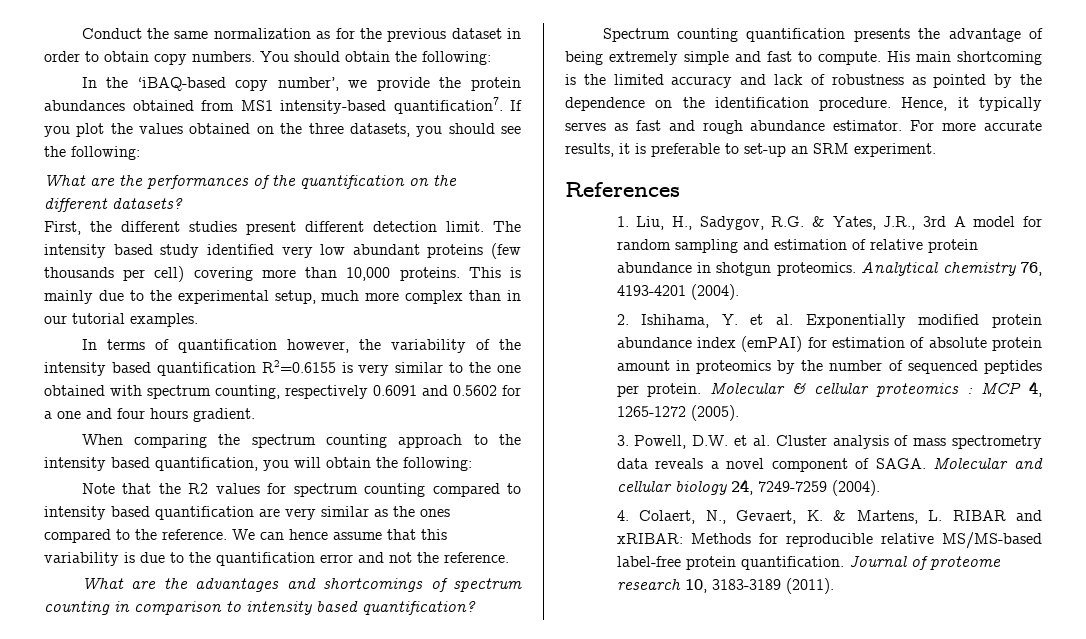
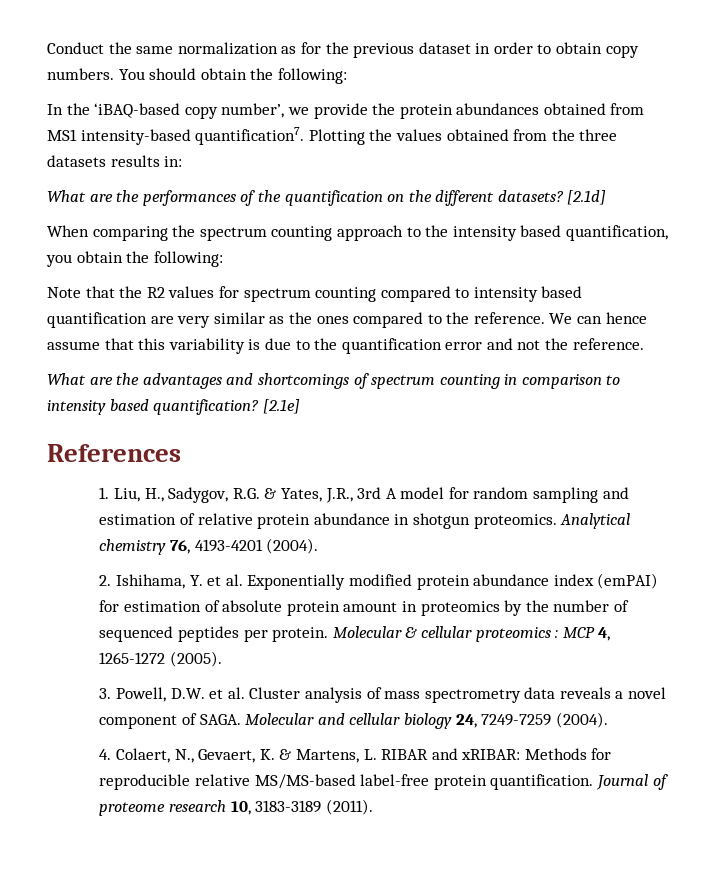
- If you plot the values obtained on the three datasets, you should see the following:
+ Plotting the values obtained from the three datasets results in:
- What are the performances of the quantification on the different datasets?
- First, the different studies present different detection limit. The intensity based study identified very low abundant proteins (few thousands per cell) covering more than 10,000 proteins. This is mainly due to the experimental setup, much more complex than in our tutorial examples.
- In terms of quantification however, the variability of the intensity based quantification R2=0.6155 is very similar to the one obtained with spectrum counting, respectively 0.6091 and 0.5602 for a one and four hours gradient.
+ What are the performances of the quantification on the different datasets? [2.1d]
- When comparing the spectrum counting approach to the intensity based quantification, you will obtain the following:
+ When comparing the spectrum counting approach to the intensity based quantification, you obtain the following:
- What are the advantages and shortcomings of spectrum counting in comparison to intensity based quantification?
- Spectrum counting quantification presents the advantage of being extremely simple and fast to compute. His main shortcoming is the limited accuracy and lack of robustness as pointed by the dependence on the identification procedure. Hence, it typically serves as fast and rough abundance estimator. For more accurate results, it is preferable to set-up an SRM experiment.
+ What are the advantages and shortcomings of spectrum counting in comparison to intensity based quantification? [2.1e]

